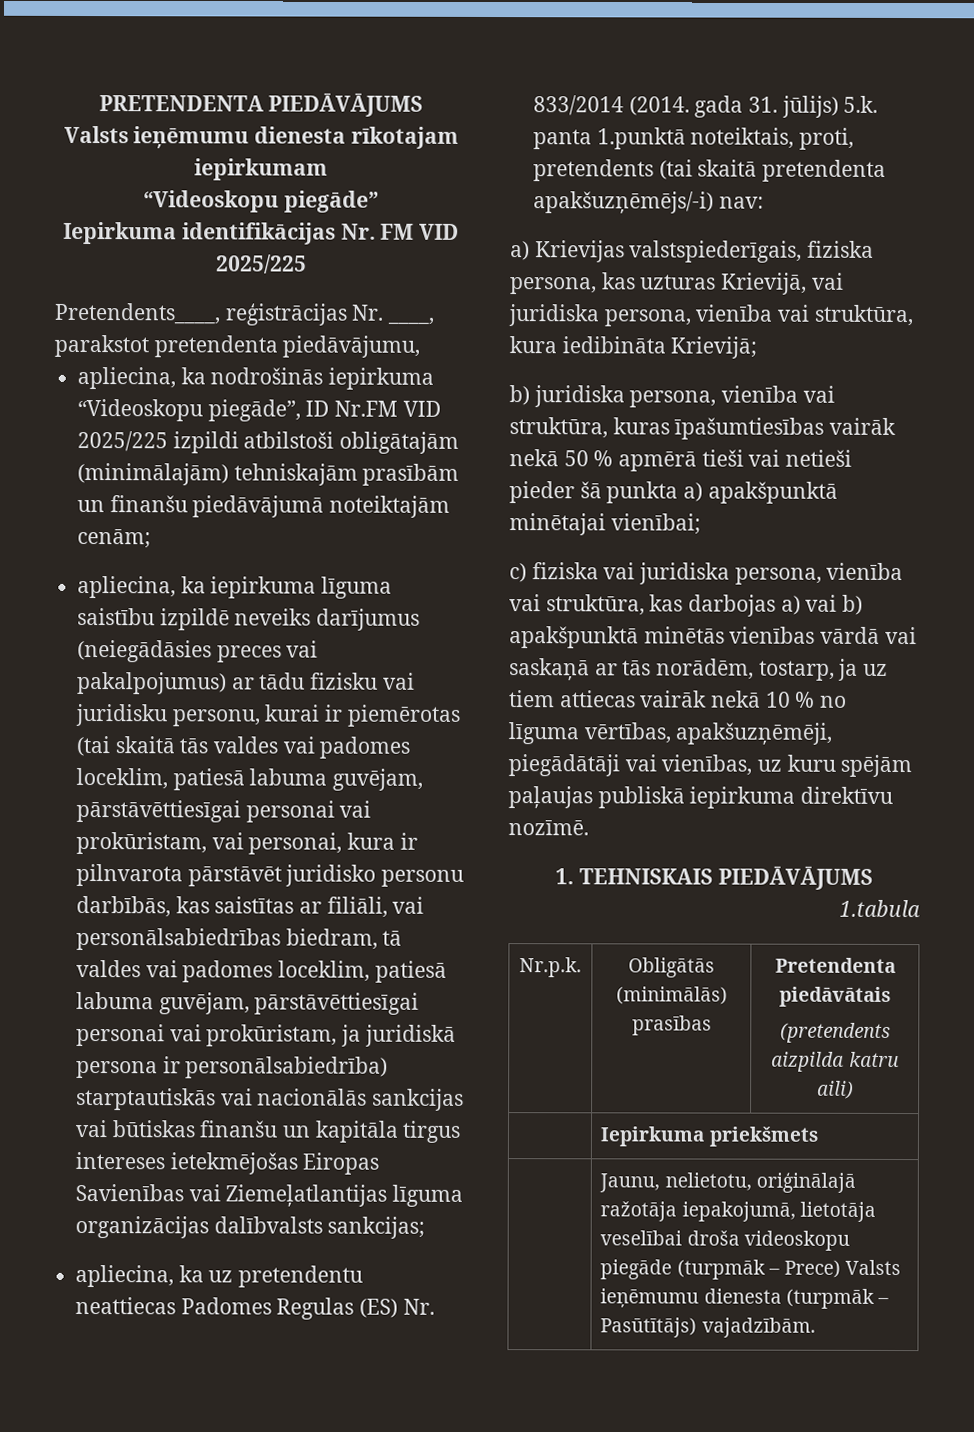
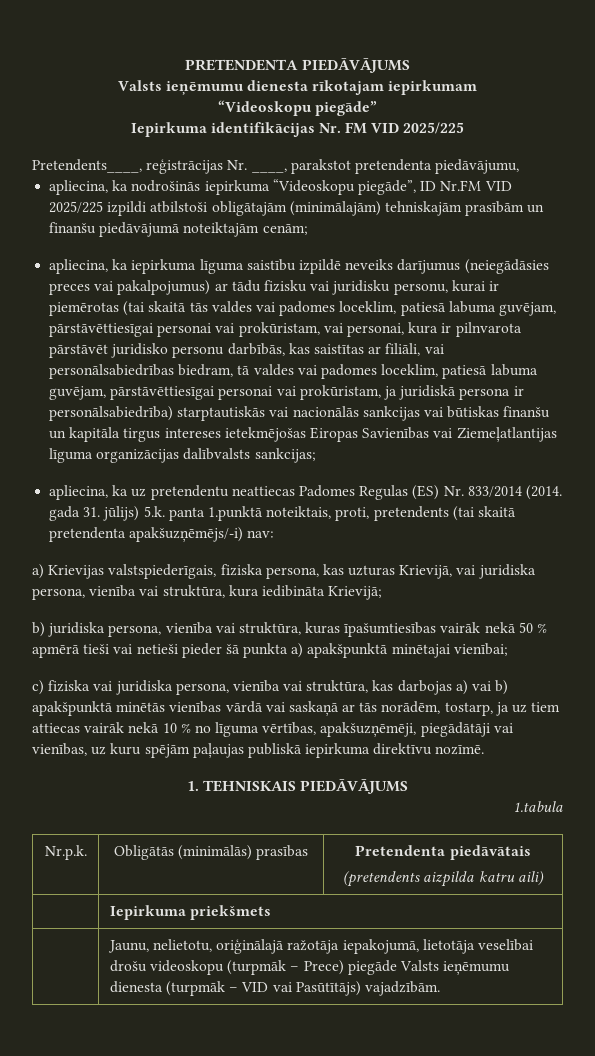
- | Jaunu, nelietotu, oriģinālajā ražotāja iepakojumā, lietotāja veselībai droša videoskopu piegāde (turpmāk – Prece) Valsts ieņēmumu dienesta (turpmāk – Pasūtītājs) vajadzībām.
+ | Jaunu, nelietotu, oriģinālajā ražotāja iepakojumā, lietotāja veselībai drošu videoskopu (turpmāk – Prece) piegāde Valsts ieņēmumu dienesta (turpmāk – VID vai Pasūtītājs) vajadzībām.

